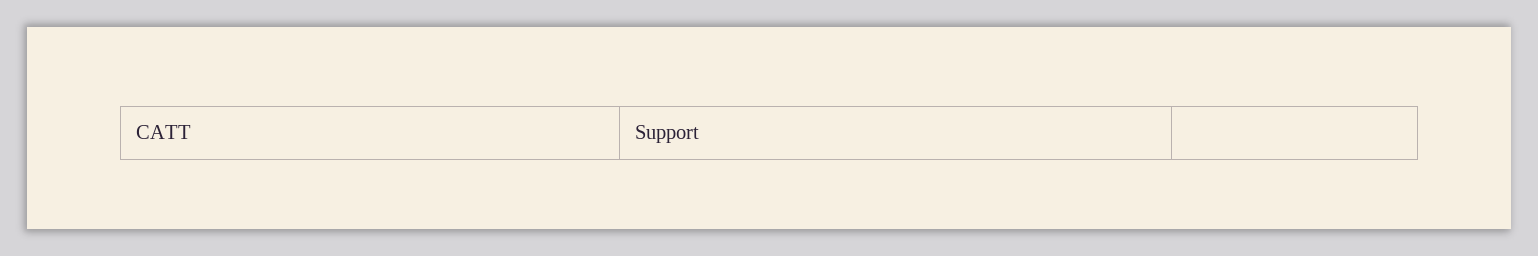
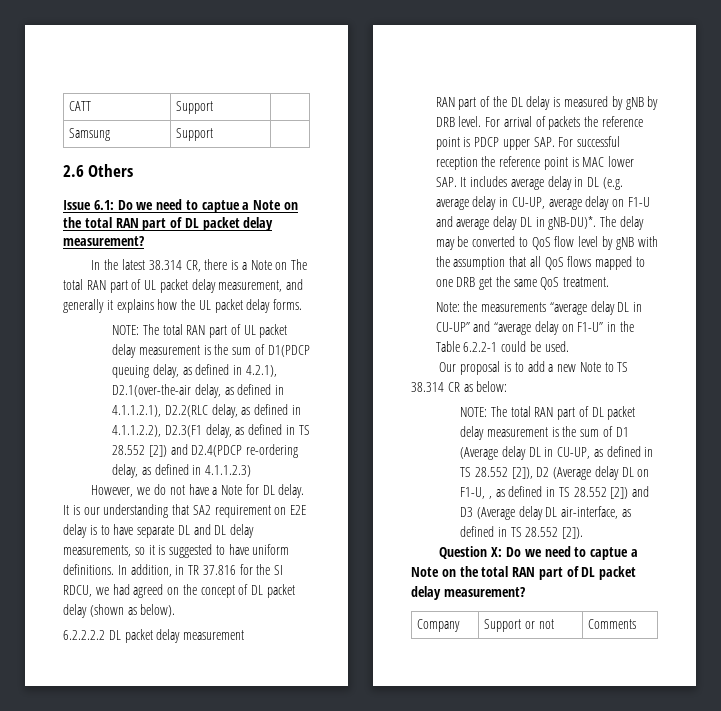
+ Samsung | Support |
+ 2.6 Others
+ Issue 6.1: Do we need to captue a Note on the total RAN part of DL packet delay measurement?
+ In the latest 38.314 CR, there is a Note on The total RAN part of UL packet delay measurement, and generally it explains how the UL packet delay forms.
+ NOTE: The total RAN part of UL packet delay measurement is the sum of D1(PDCP queuing delay, as defined in 4.2.1), D2.1(over-the-air delay, as defined in 4.1.1.2.1), D2.2(RLC delay, as defined in 4.1.1.2.2), D2.3(F1 delay, as defined in TS 28.552 [2]) and D2.4(PDCP re-ordering delay, as defined in 4.1.1.2.3)
+ However, we do not have a Note for DL delay. It is our understanding that SA2 requirement on E2E delay is to have separate DL and DL delay measurements, so it is suggested to have uniform definitions. In addition, in TR 37.816 for the SI RDCU, we had agreed on the concept of DL packet delay (shown as below).
+ 6.2.2.2.2 DL packet delay measurement
+ RAN part of the DL delay is measured by gNB by DRB level. For arrival of packets the reference point is PDCP upper SAP. For successful reception the reference point is MAC lower SAP. It includes average delay in DL (e.g. average delay in CU-UP, average delay on F1-U and average delay DL in gNB-DU)*. The delay may be converted to QoS flow level by gNB with the assumption that all QoS flows mapped to one DRB get the same QoS treatment.
+ Note: the measurements “average delay DL in CU-UP” and “average delay on F1-U” in the Table 6.2.2-1 could be used.
+ Our proposal is to add a new Note to TS 38.314 CR as below:
+ NOTE: The total RAN part of DL packet delay measurement is the sum of D1 (Average delay DL in CU-UP, as defined in TS 28.552 [2]), D2 (Average delay DL on F1-U, , as defined in TS 28.552 [2]) and D3 (Average delay DL air-interface, as defined in TS 28.552 [2]).
+ Question X: Do we need to captue a Note on the total RAN part of DL packet delay measurement?
+ Company | Support or not | Comments

